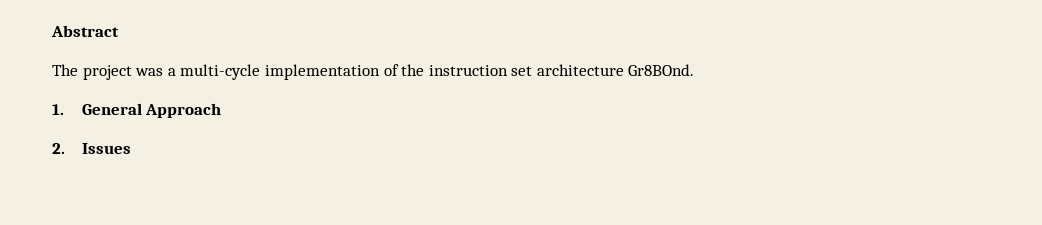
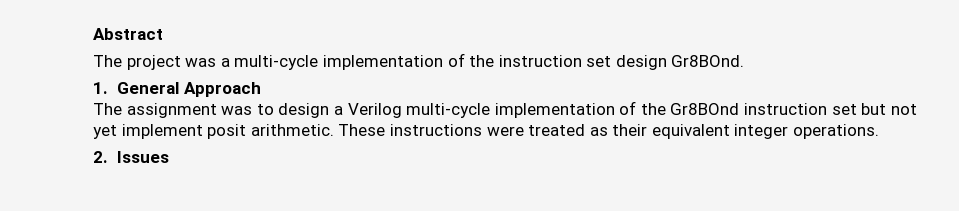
- The project was a multi-cycle implementation of the instruction set architecture Gr8BOnd.
+ The project was a multi-cycle implementation of the instruction set design Gr8BOnd.
+ The assignment was to design a Verilog multi-cycle implementation of the Gr8BOnd instruction set but not yet implement posit arithmetic. These instructions were treated as their equivalent integer operations.

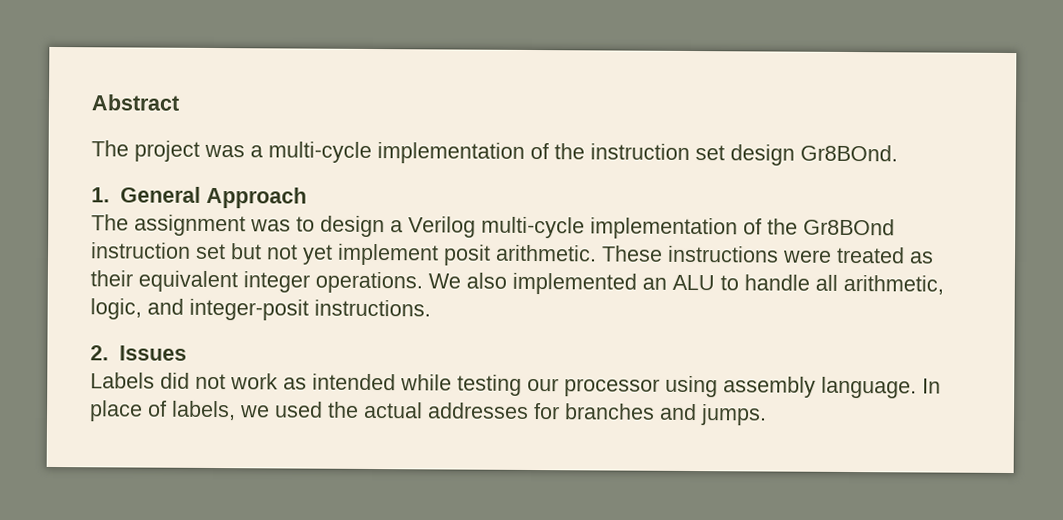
- These instructions were treated as their equivalent integer operations.
+ These instructions were treated as their equivalent integer operations. We also implemented an ALU to handle all arithmetic, logic, and integer-posit instructions.
  2. Issues
+ Labels did not work as intended while testing our processor using assembly language. In place of labels, we used the actual addresses for branches and jumps.

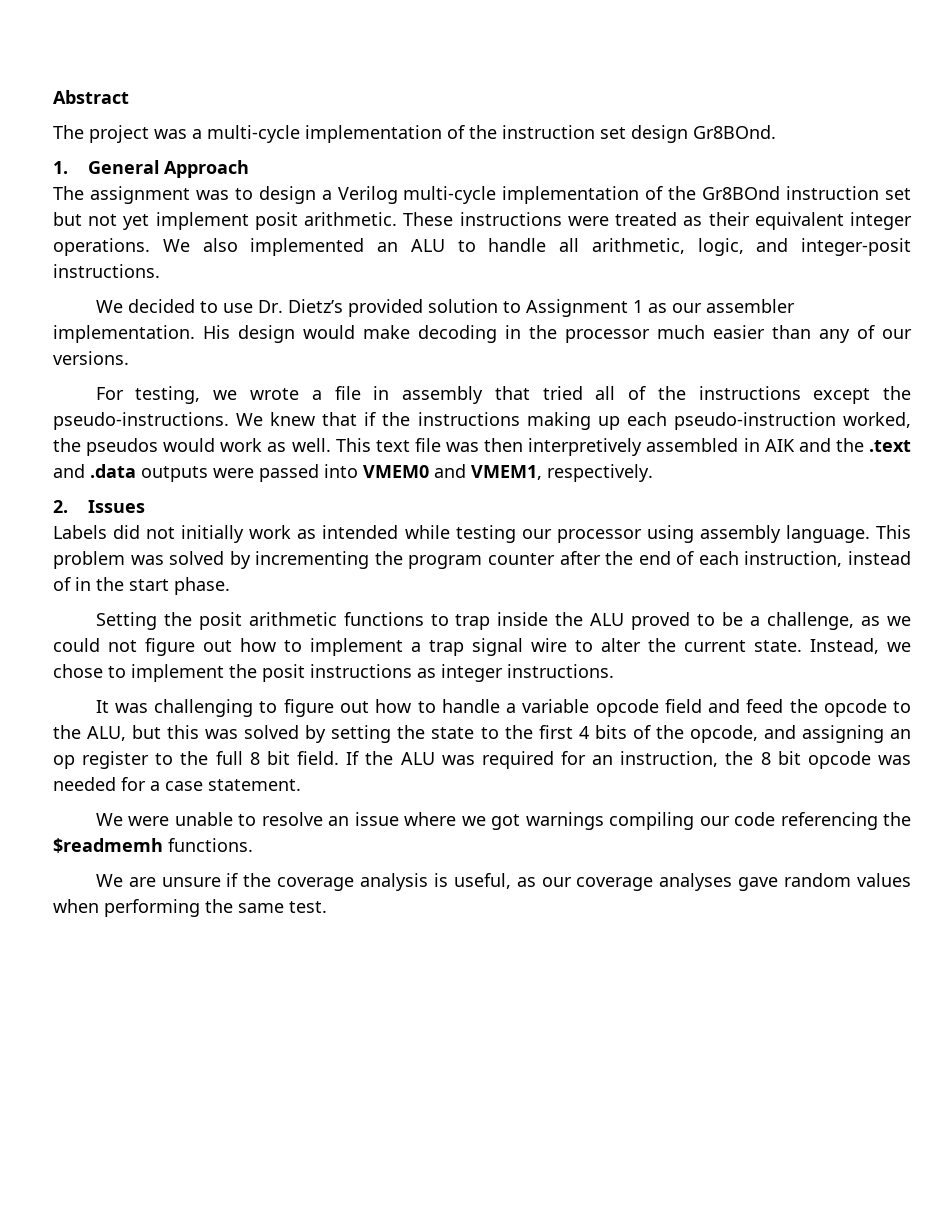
+ We decided to use Dr. Dietz’s provided solution to Assignment 1 as our assembler implementation. His design would make decoding in the processor much easier than any of our versions.
+ For testing, we wrote a file in assembly that tried all of the instructions except the pseudo-instructions. We knew that if the instructions making up each pseudo-instruction worked, the pseudos would work as well. This text file was then interpretively assembled in AIK and the .text and .data outputs were passed into VMEM0 and VMEM1, respectively.
- Labels did not work as intended while testing our processor using assembly language.
+ Labels did not initially work as intended while testing our processor using assembly language.
- In place of labels, we used the actual addresses for branches and jumps.
+ This problem was solved by incrementing the program counter after the end of each instruction, instead of in the start phase.
+ Setting the posit arithmetic functions to trap inside the ALU proved to be a challenge, as we could not figure out how to implement a trap signal wire to alter the current state. Instead, we chose to implement the posit instructions as integer instructions.
+ It was challenging to figure out how to handle a variable opcode field and feed the opcode to the ALU, but this was solved by setting the state to the first 4 bits of the opcode, and assigning an op register to the full 8 bit field. If the ALU was required for an instruction, the 8 bit opcode was needed for a case statement.
+ We were unable to resolve an issue where we got warnings compiling our code referencing the $readmemh functions.
+ We are unsure if the coverage analysis is useful, as our coverage analyses gave random values when performing the same test.

